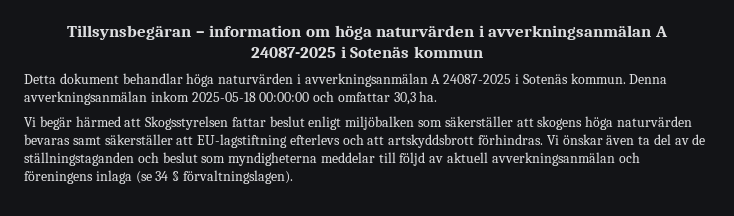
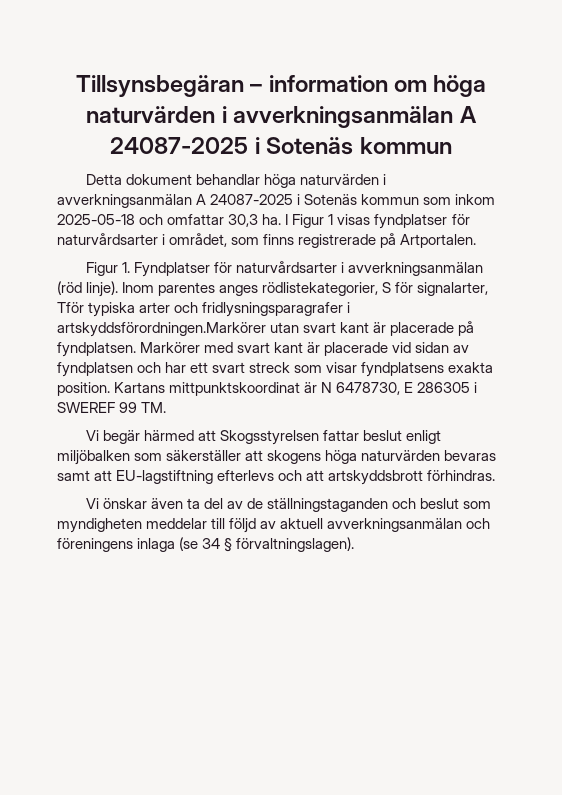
- Detta dokument behandlar höga naturvärden i avverkningsanmälan A 24087-2025 i Sotenäs kommun. Denna avverkningsanmälan inkom 2025-05-18 00:00:00 och omfattar 30,3 ha.
+ Detta dokument behandlar höga naturvärden i avverkningsanmälan A 24087-2025 i Sotenäs kommun som inkom 2025-05-18 och omfattar 30,3 ha. I Figur 1 visas fyndplatser för naturvårdsarter i området, som finns registrerade på Artportalen.
+ Figur 1. Fyndplatser för naturvårdsarter i avverkningsanmälan (röd linje). Inom parentes anges rödlistekategorier, S för signalarter, Tför typiska arter och fridlysningsparagrafer i artskyddsförordningen.Markörer utan svart kant är placerade på fyndplatsen. Markörer med svart kant är placerade vid sidan av fyndplatsen och har ett svart streck som visar fyndplatsens exakta position. Kartans mittpunktskoordinat är N 6478730, E 286305 i SWEREF 99 TM.
- Vi begär härmed att Skogsstyrelsen fattar beslut enligt miljöbalken som säkerställer att skogens höga naturvärden bevaras samt säkerställer att EU-lagstiftning efterlevs och att artskyddsbrott förhindras. Vi önskar även ta del av de ställningstaganden och beslut som myndigheterna meddelar till följd av aktuell avverkningsanmälan och föreningens inlaga (se 34 § förvaltningslagen).
+ Vi begär härmed att Skogsstyrelsen fattar beslut enligt miljöbalken som säkerställer att skogens höga naturvärden bevaras samt att EU-lagstiftning efterlevs och att artskyddsbrott förhindras.
+ Vi önskar även ta del av de ställningstaganden och beslut som myndigheten meddelar till följd av aktuell avverkningsanmälan och föreningens inlaga (se 34 § förvaltningslagen).

